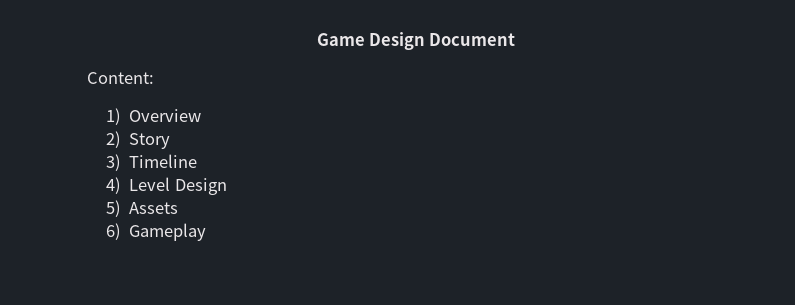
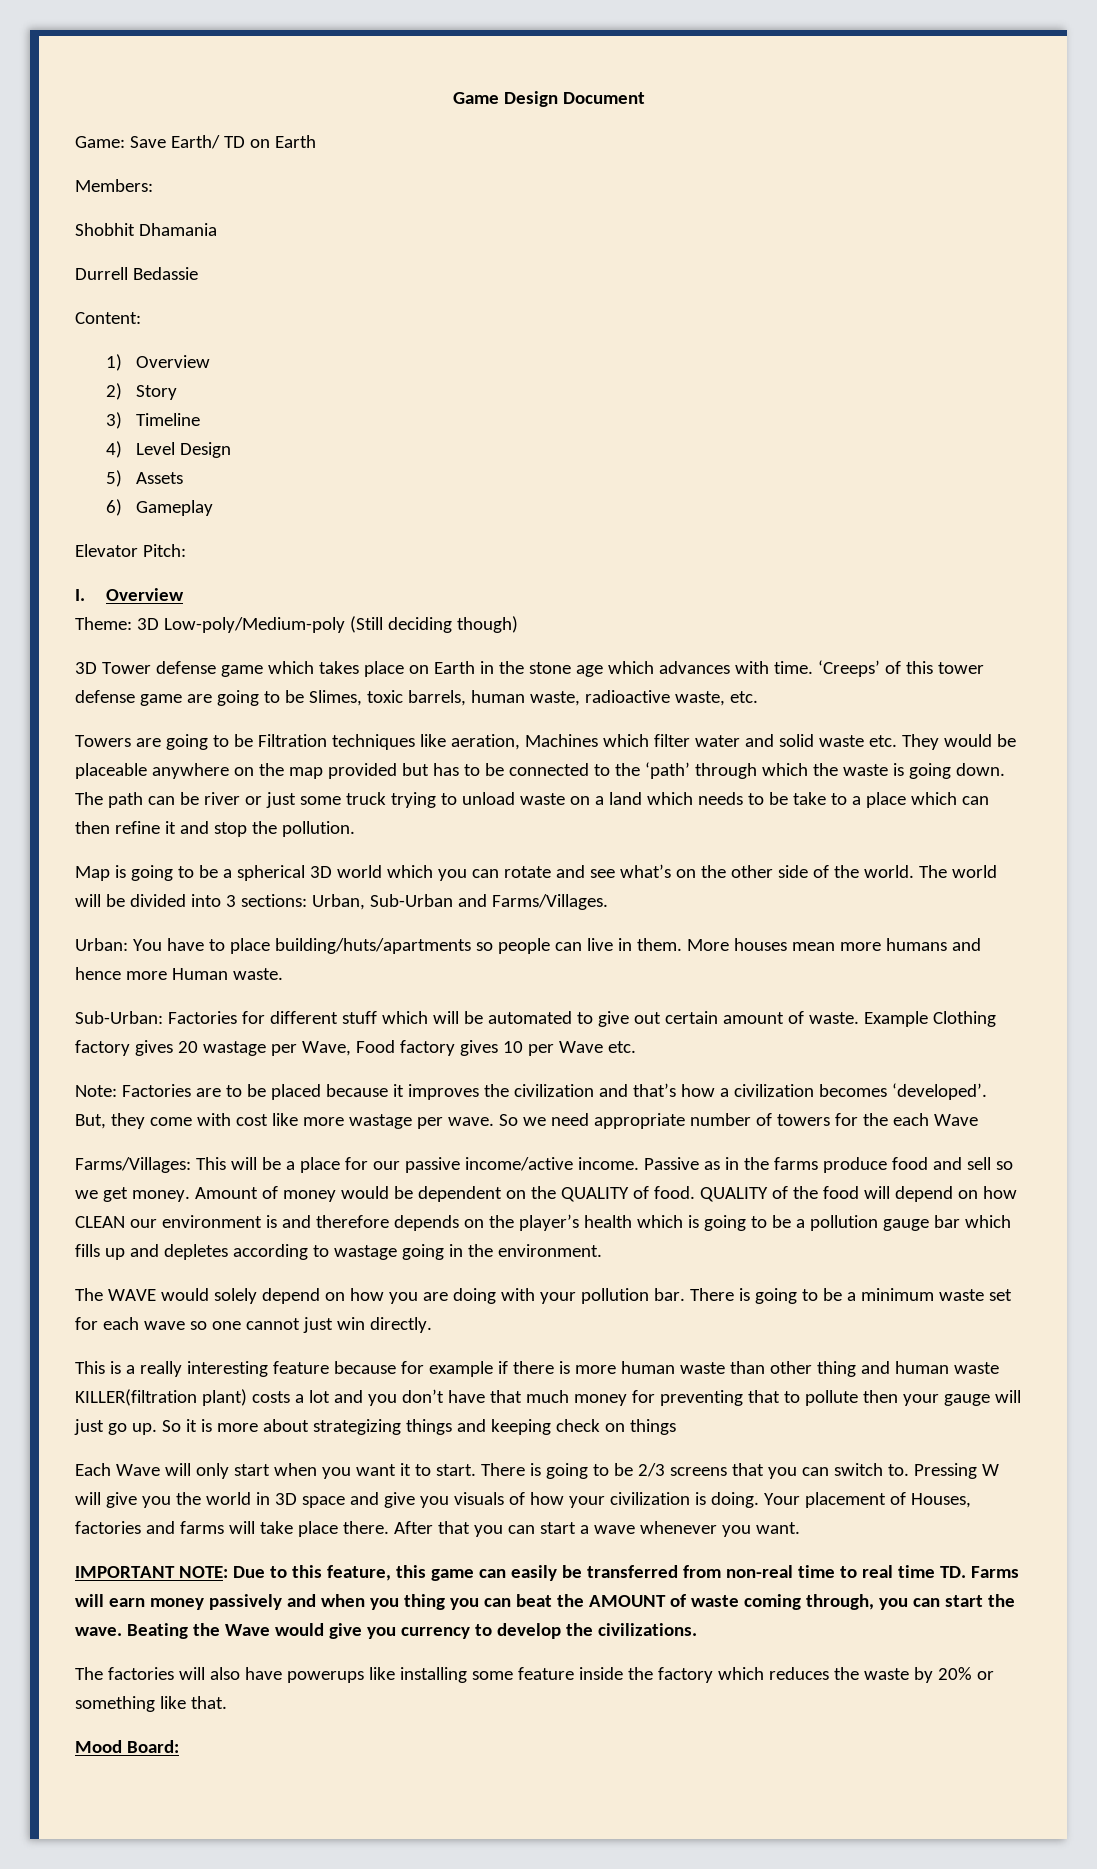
+ Game: Save Earth/ TD on Earth
+ Members:
+ Shobhit Dhamania
+ Durrell Bedassie
+ Elevator Pitch:
+ I. Overview
+ Theme: 3D Low-poly/Medium-poly (Still deciding though)
+ 3D Tower defense game which takes place on Earth in the stone age which advances with time. ‘Creeps’ of this tower defense game are going to be Slimes, toxic barrels, human waste, radioactive waste, etc.
+ Towers are going to be Filtration techniques like aeration, Machines which filter water and solid waste etc. They would be placeable anywhere on the map provided but has to be connected to the ‘path’ through which the waste is going down. The path can be river or just some truck trying to unload waste on a land which needs to be take to a place which can then refine it and stop the pollution.
+ Map is going to be a spherical 3D world which you can rotate and see what’s on the other side of the world. The world will be divided into 3 sections: Urban, Sub-Urban and Farms/Villages.
+ Urban: You have to place building/huts/apartments so people can live in them. More houses mean more humans and hence more Human waste.
+ Sub-Urban: Factories for different stuff which will be automated to give out certain amount of waste. Example Clothing factory gives 20 wastage per Wave, Food factory gives 10 per Wave etc.
+ Note: Factories are to be placed because it improves the civilization and that’s how a civilization becomes ‘developed’. But, they come with cost like more wastage per wave. So we need appropriate number of towers for the each Wave
+ Farms/Villages: This will be a place for our passive income/active income. Passive as in the farms produce food and sell so we get money. Amount of money would be dependent on the QUALITY of food. QUALITY of the food will depend on how CLEAN our environment is and therefore depends on the player’s health which is going to be a pollution gauge bar which fills up and depletes according to wastage going in the environment.
+ The WAVE would solely depend on how you are doing with your pollution bar. There is going to be a minimum waste set for each wave so one cannot just win directly.
+ This is a really interesting feature because for example if there is more human waste than other thing and human waste KILLER(filtration plant) costs a lot and you don’t have that much money for preventing that to pollute then your gauge will just go up. So it is more about strategizing things and keeping check on things
+ Each Wave will only start when you want it to start. There is going to be 2/3 screens that you can switch to. Pressing W will give you the world in 3D space and give you visuals of how your civilization is doing. Your placement of Houses, factories and farms will take place there. After that you can start a wave whenever you want.
+ IMPORTANT NOTE: Due to this feature, this game can easily be transferred from non-real time to real time TD. Farms will earn money passively and when you thing you can beat the AMOUNT of waste coming through, you can start the wave. Beating the Wave would give you currency to develop the civilizations.
+ The factories will also have powerups like installing some feature inside the factory which reduces the waste by 20% or something like that.
+ Mood Board:

